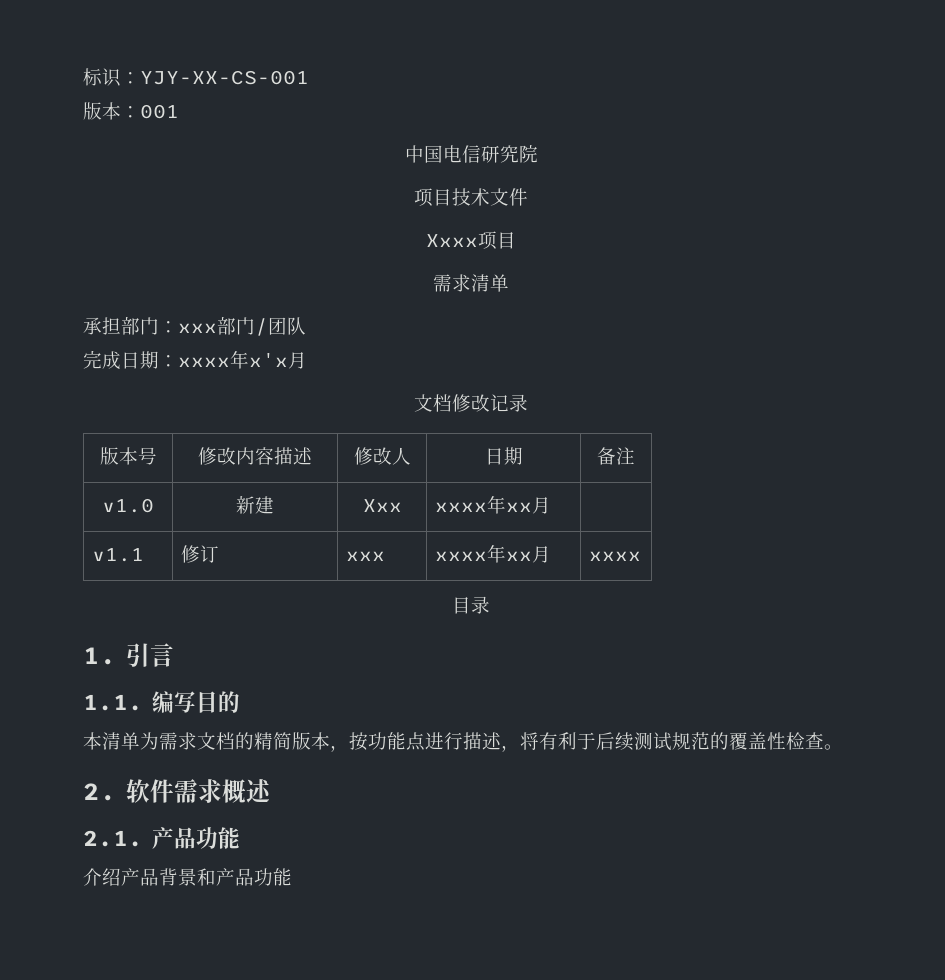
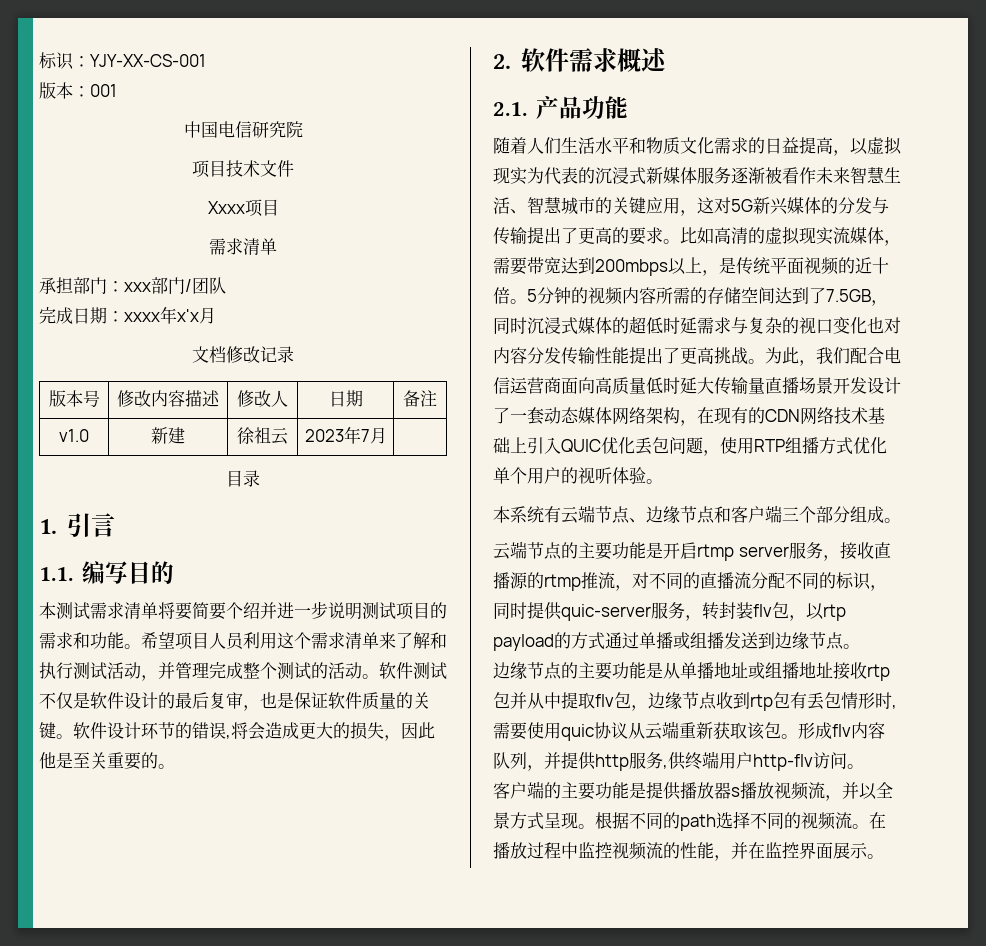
- v1.0 | 新建 | Xxx | xxxx年xx月 |
- v1.1 | 修订 | xxx | xxxx年xx月 | xxxx
+ v1.0 | 新建 | 徐祖云 | 2023年7月 |
- 本清单为需求文档的精简版本，按功能点进行描述，将有利于后续测试规范的覆盖性检查。
+ 本测试需求清单将要简要个绍并进一步说明测试项目的需求和功能。希望项目人员利用这个需求清单来了解和执行测试活动，并管理完成整个测试的活动。软件测试不仅是软件设计的最后复审，也是保证软件质量的关键。软件设计环节的错误,将会造成更大的损失，因此他是至关重要的。
- 介绍产品背景和产品功能
+ 随着人们生活水平和物质文化需求的日益提高，以虚拟现实为代表的沉浸式新媒体服务逐渐被看作未来智慧生活、智慧城市的关键应用，这对5G新兴媒体的分发与传输提出了更高的要求。比如高清的虚拟现实流媒体，需要带宽达到200mbps以上，是传统平面视频的近十倍。5分钟的视频内容所需的存储空间达到了7.5GB，同时沉浸式媒体的超低时延需求与复杂的视口变化也对内容分发传输性能提出了更高挑战。为此，我们配合电信运营商面向高质量低时延大传输量直播场景开发设计了一套动态媒体网络架构，在现有的CDN网络技术基础上引入QUIC优化丢包问题，使用RTP组播方式优化单个用户的视听体验。
+ 本系统有云端节点、边缘节点和客户端三个部分组成。
+ 云端节点的主要功能是开启rtmp server服务，接收直播源的rtmp推流，对不同的直播流分配不同的标识，同时提供quic-server服务，转封装flv包，以rtp payload的方式通过单播或组播发送到边缘节点。
+ 边缘节点的主要功能是从单播地址或组播地址接收rtp包并从中提取flv包，边缘节点收到rtp包有丢包情形时,需要使用quic协议从云端重新获取该包。形成flv内容队列，并提供http服务,供终端用户http-flv访问。
+ 客户端的主要功能是提供播放器s播放视频流，并以全景方式呈现。根据不同的path选择不同的视频流。在播放过程中监控视频流的性能，并在监控界面展示。

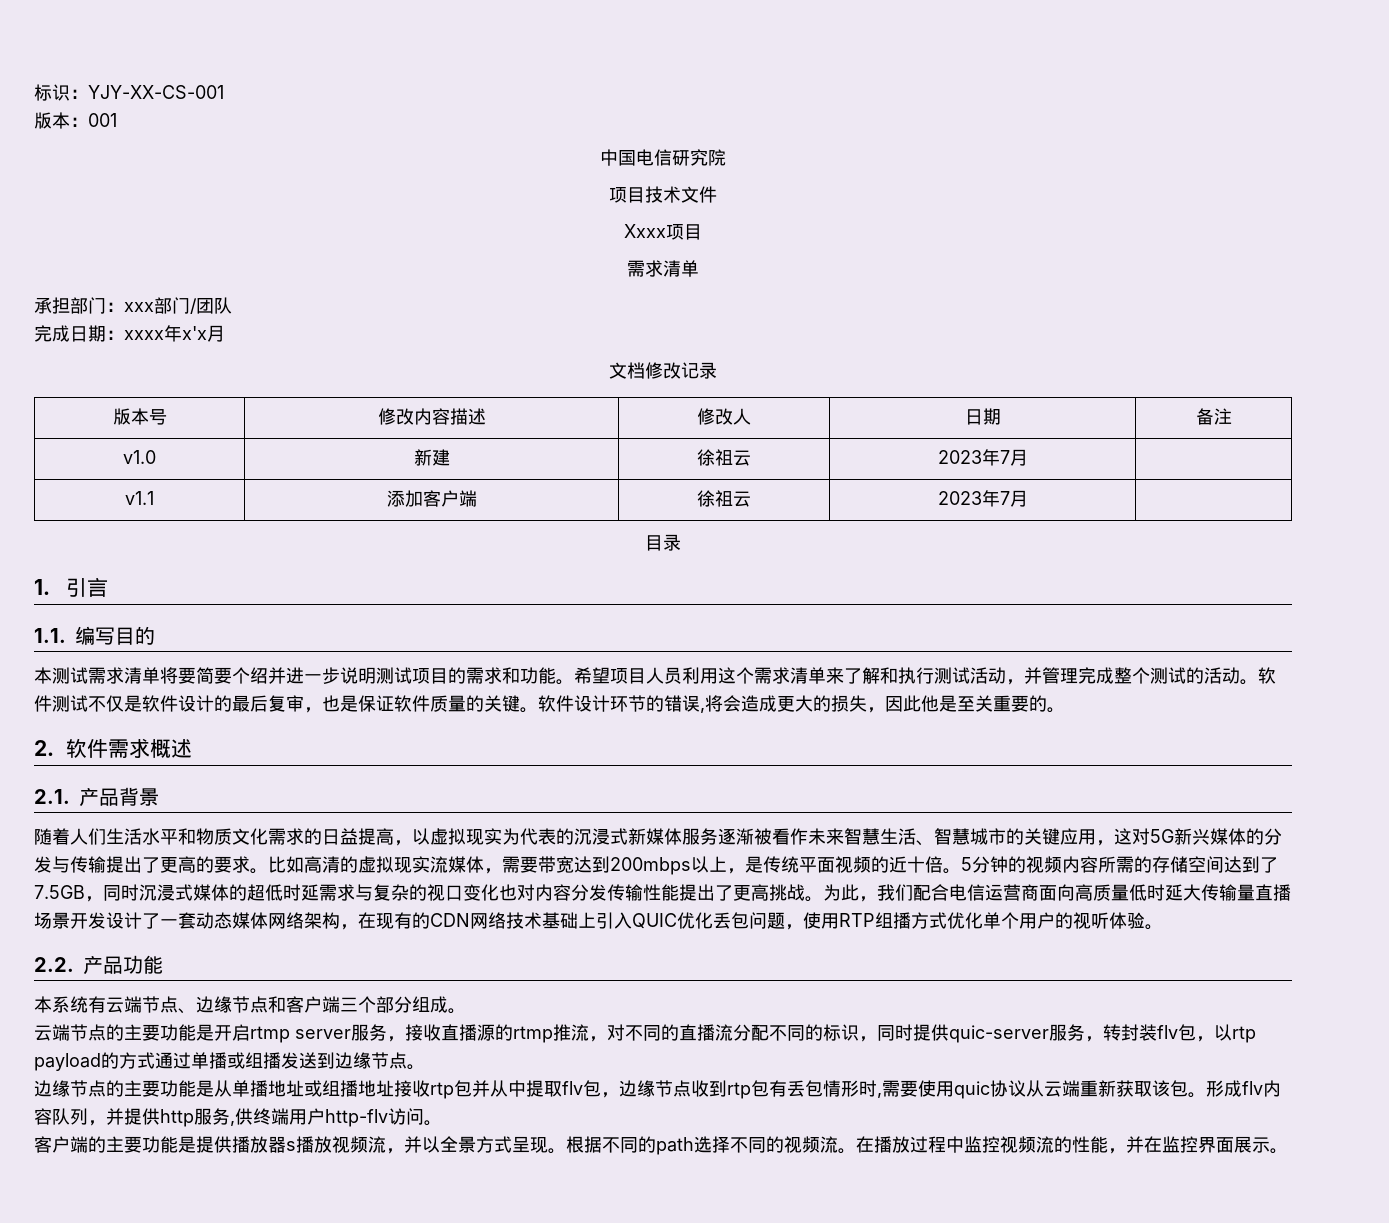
+ v1.1 | 添加客户端 | 徐祖云 | 2023年7月 |
- 2.1.产品功能
+ 2.1.产品背景
+ 2.2.产品功能

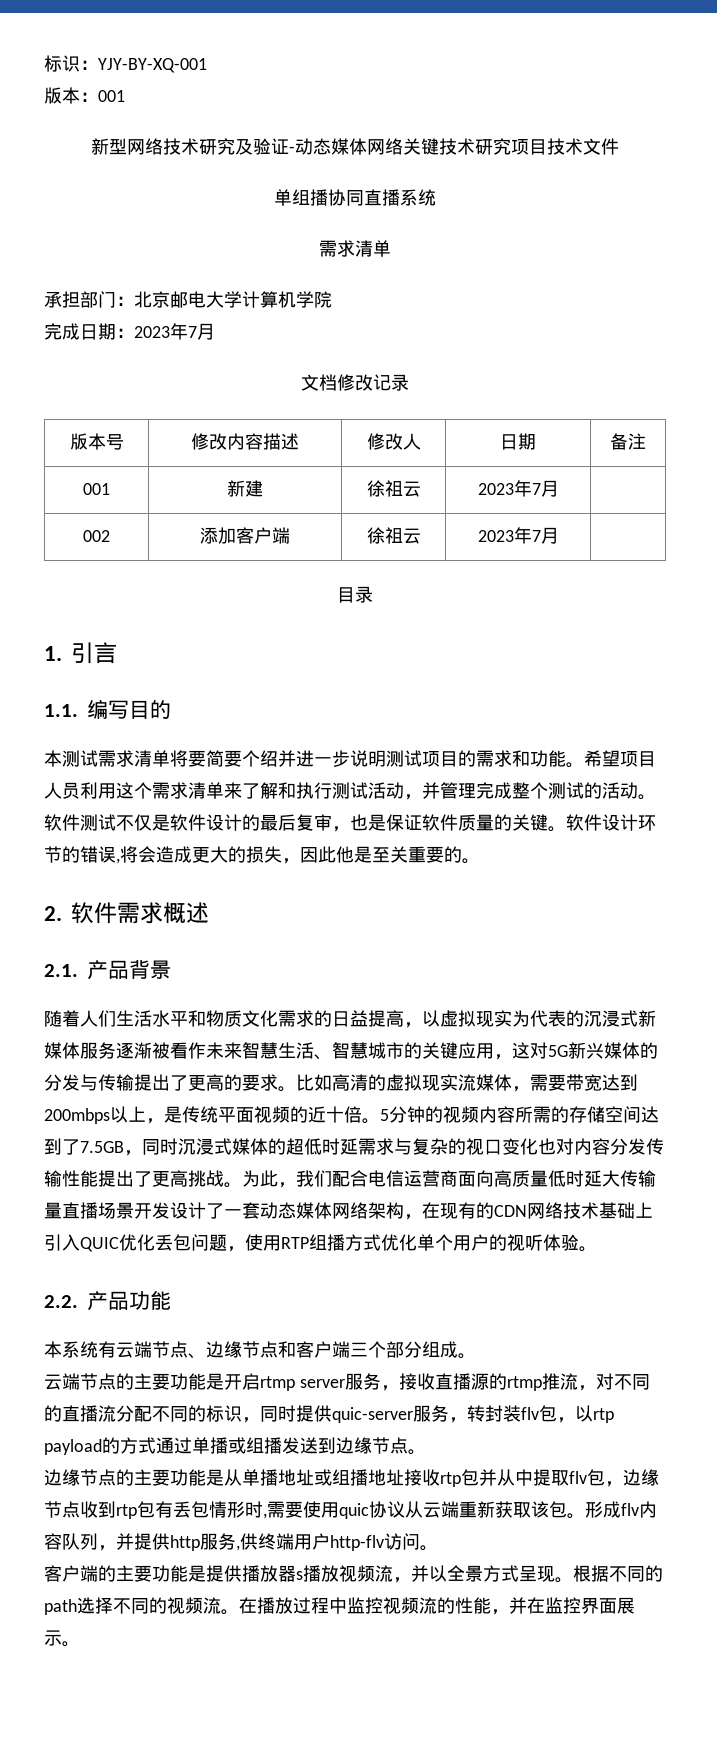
- 标识：YJY-XX-CS-001
+ 标识：YJY-BY-XQ-001
- 中国电信研究院
- 项目技术文件
+ 新型网络技术研究及验证-动态媒体网络关键技术研究项目技术文件
- Xxxx项目
+ 单组播协同直播系统
- 承担部门：xxx部门/团队
+ 承担部门：北京邮电大学计算机学院
- 完成日期：xxxx年x'x月
+ 完成日期：2023年7月
- v1.0 | 新建 | 徐祖云 | 2023年7月 |
+ 001 | 新建 | 徐祖云 | 2023年7月 |
- v1.1 | 添加客户端 | 徐祖云 | 2023年7月 |
+ 002 | 添加客户端 | 徐祖云 | 2023年7月 |

